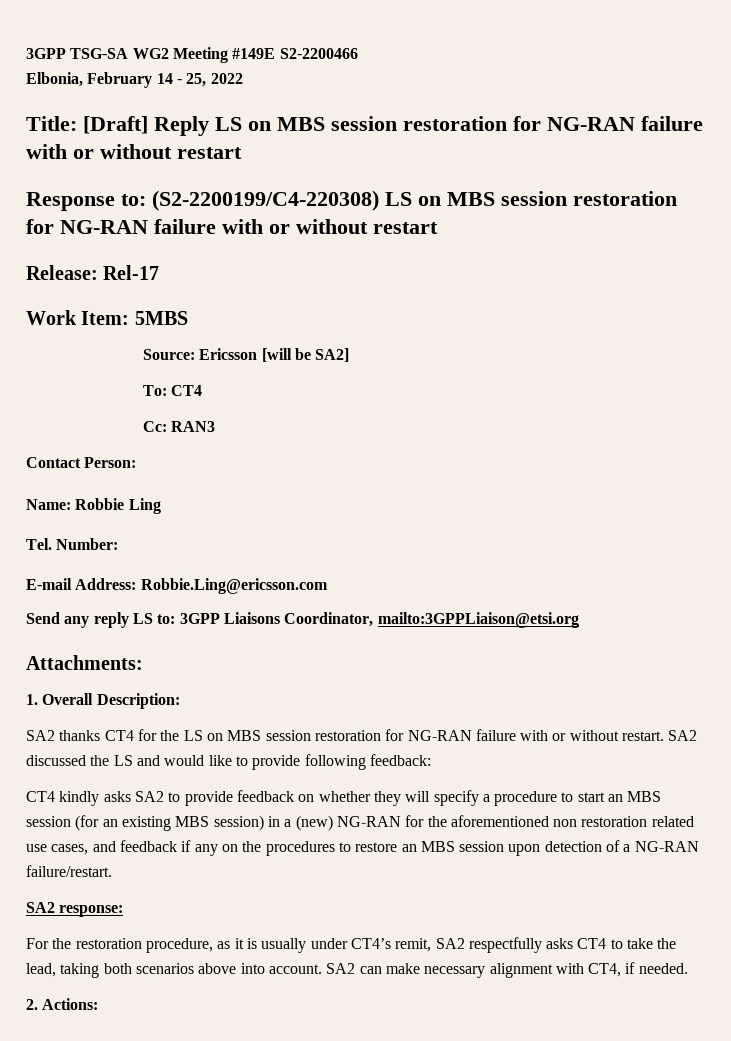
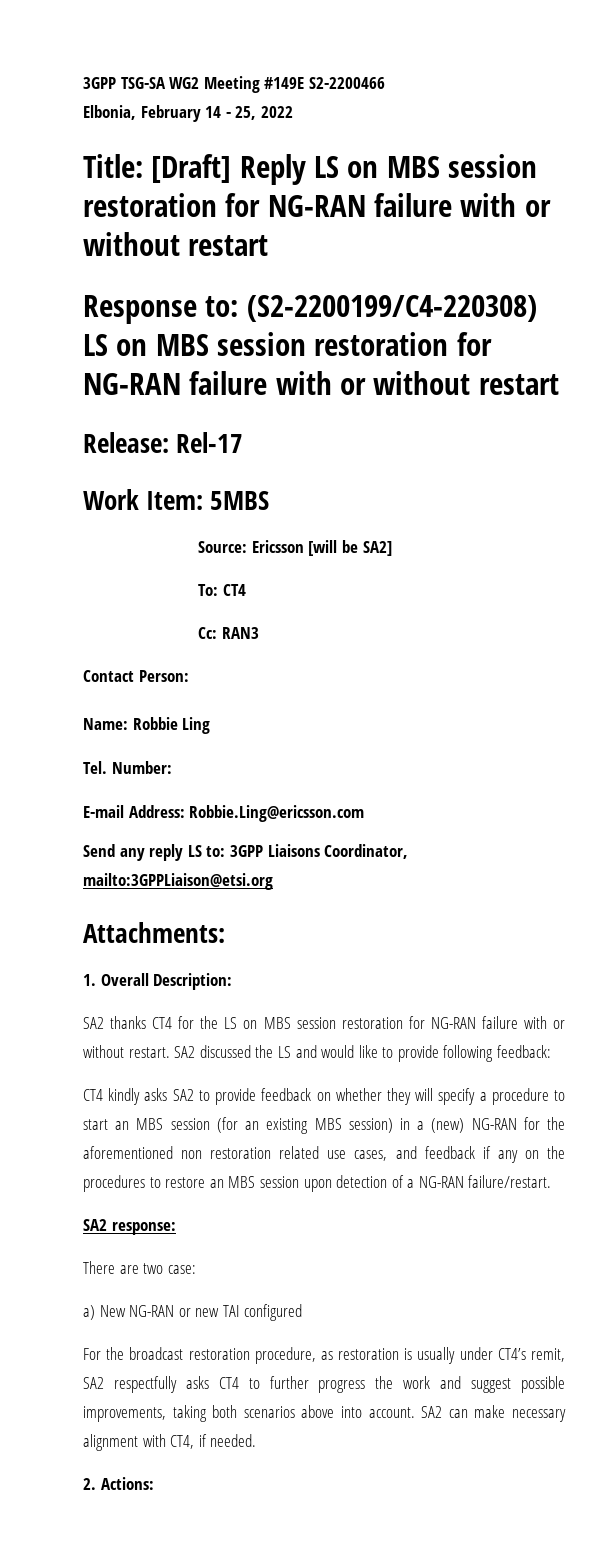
+ There are two case:
+ a) New NG-RAN or new TAI configured
- For the restoration procedure, as it is usually under CT4’s remit, SA2 respectfully asks CT4 to take the lead, taking both scenarios above into account.
+ For the broadcast restoration procedure, as restoration is usually under CT4’s remit, SA2 respectfully asks CT4 to further progress the work and suggest possible improvements, taking both scenarios above into account.

